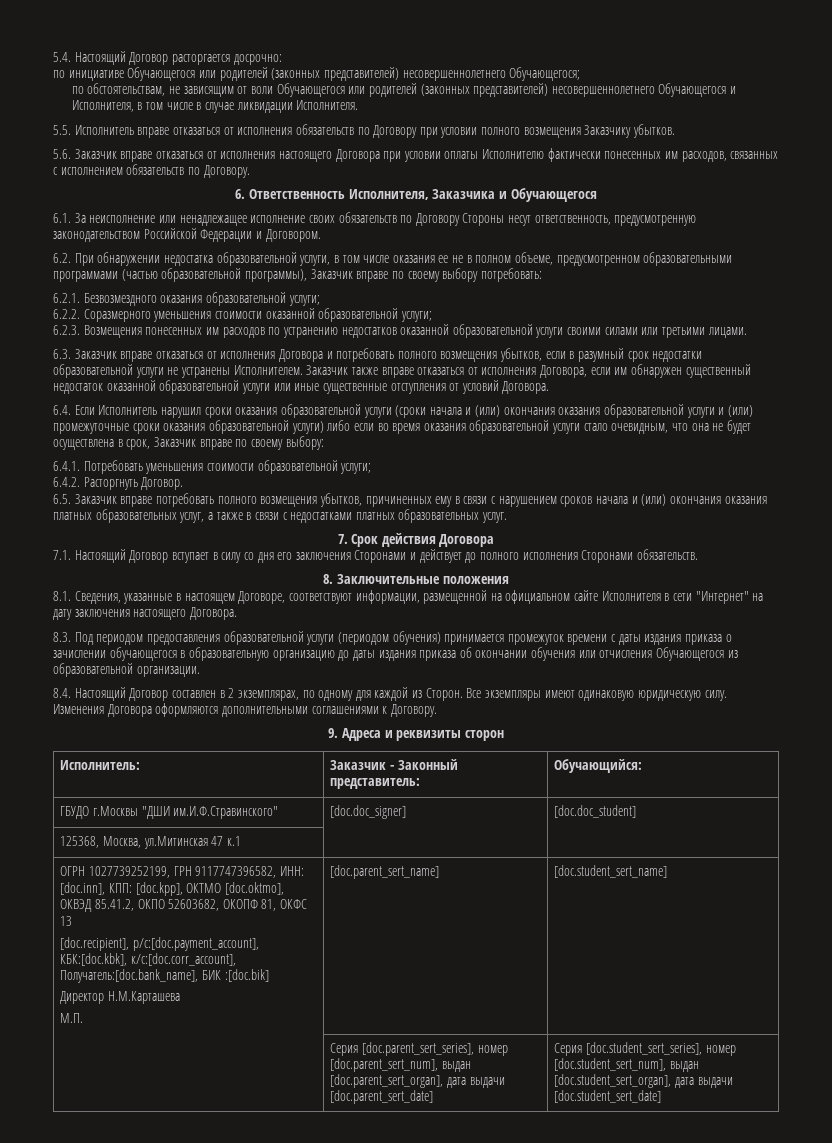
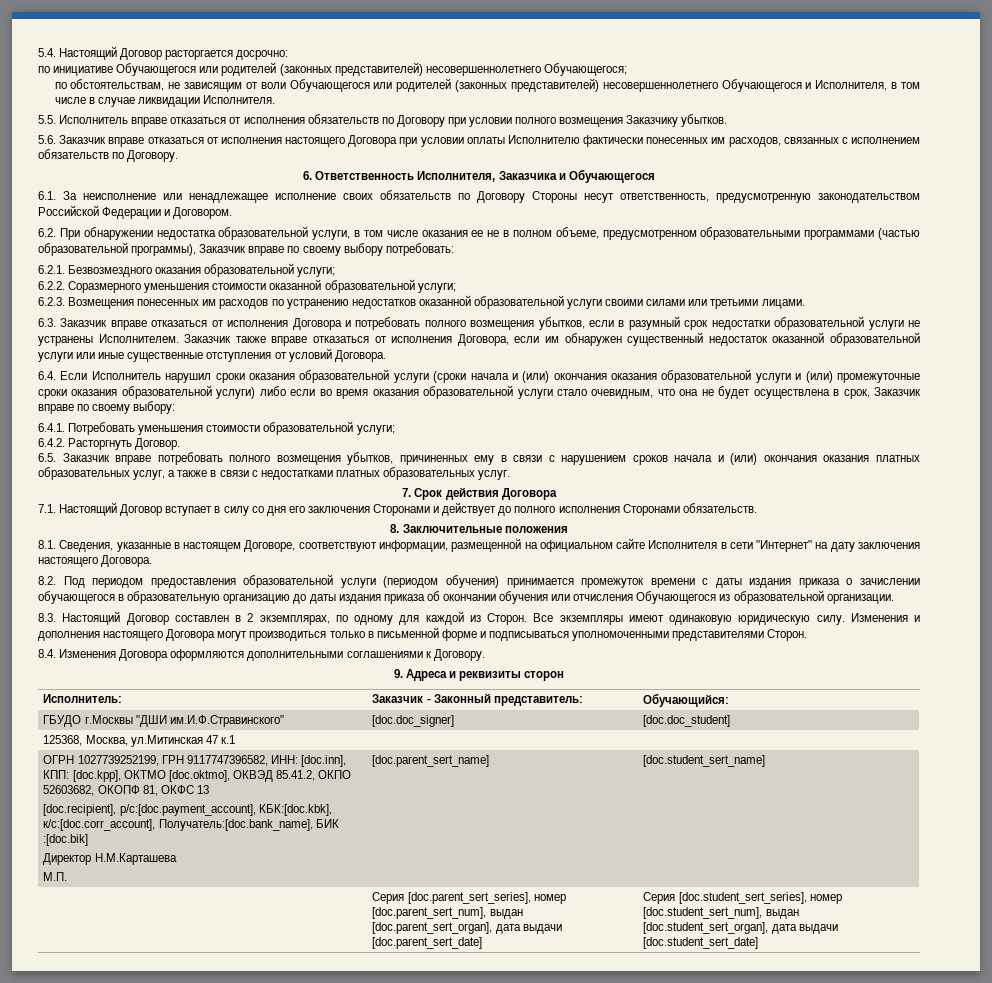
- 8.3. Под периодом предоставления образовательной услуги (периодом обучения) принимается промежуток времени с даты издания приказа о зачислении обучающегося в образовательную организацию до даты издания приказа об окончании обучения или отчисления Обучающегося из образовательной организации.
+ 8.2. Под периодом предоставления образовательной услуги (периодом обучения) принимается промежуток времени с даты издания приказа о зачислении обучающегося в образовательную организацию до даты издания приказа об окончании обучения или отчисления Обучающегося из образовательной организации.
- 8.4. Настоящий Договор составлен в 2 экземплярах, по одному для каждой из Сторон.
+ 8.3. Настоящий Договор составлен в 2 экземплярах, по одному для каждой из Сторон.
- Изменения Договора оформляются дополнительными соглашениями к Договору.
+ Изменения и дополнения настоящего Договора могут производиться только в письменной форме и подписываться уполномоченными представителями Сторон.
+ 8.4. Изменения Договора оформляются дополнительными соглашениями к Договору.

